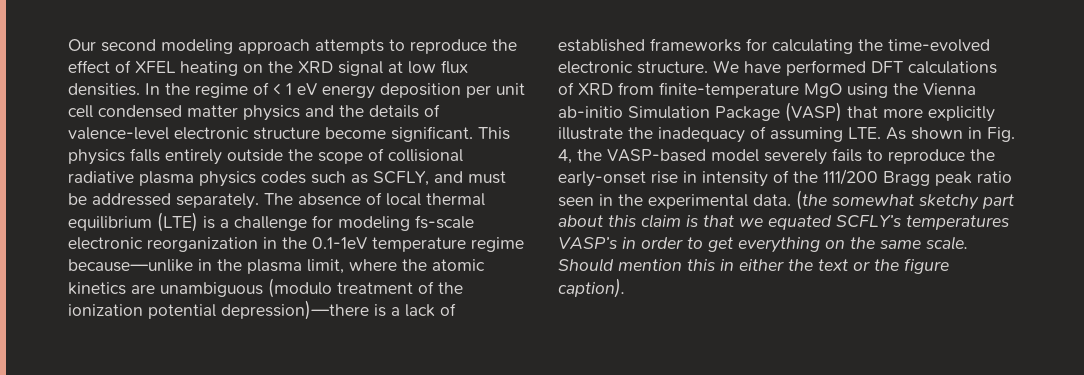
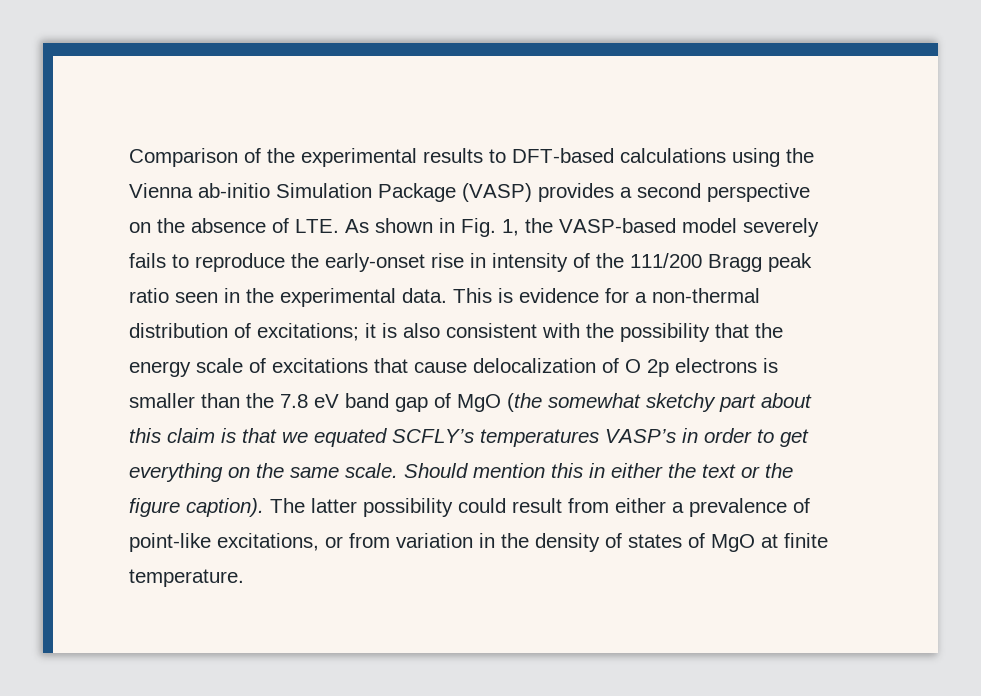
- Our second modeling approach attempts to reproduce the effect of XFEL heating on the XRD signal at low flux densities. In the regime of < 1 eV energy deposition per unit cell condensed matter physics and the details of valence-level electronic structure become significant. This physics falls entirely outside the scope of collisional radiative plasma physics codes such as SCFLY, and must be addressed separately. The absence of local thermal equilibrium (LTE) is a challenge for modeling fs-scale electronic reorganization in the 0.1-1eV temperature regime because—unlike in the plasma limit, where the atomic kinetics are unambiguous (modulo treatment of the ionization potential depression)—there is a lack of established frameworks for calculating the time-evolved electronic structure. We have performed DFT calculations of XRD from finite-temperature MgO using the Vienna ab-initio Simulation Package (VASP) that more explicitly illustrate the inadequacy of assuming LTE. As shown in Fig. 4, the VASP-based model severely fails to reproduce the early-onset rise in intensity of the 111/200 Bragg peak ratio seen in the experimental data.
+ Comparison of the experimental results to DFT-based calculations using the Vienna ab-initio Simulation Package (VASP) provides a second perspective on the absence of LTE. As shown in Fig. 1, the VASP-based model severely fails to reproduce the early-onset rise in intensity of the 111/200 Bragg peak ratio seen in the experimental data.
- (the somewhat sketchy part about this claim is that we equated SCFLY’s temperatures VASP’s in order to get everything on the same scale.
+ This is evidence for a non-thermal distribution of excitations; it is also consistent with the possibility that the energy scale of excitations that cause delocalization of O 2p electrons is smaller than the 7.8 eV band gap of MgO (the somewhat sketchy part about this claim is that we equated SCFLY’s temperatures VASP’s in order to get everything on the same scale.
+ The latter possibility could result from either a prevalence of point-like excitations, or from variation in the density of states of MgO at finite temperature.

